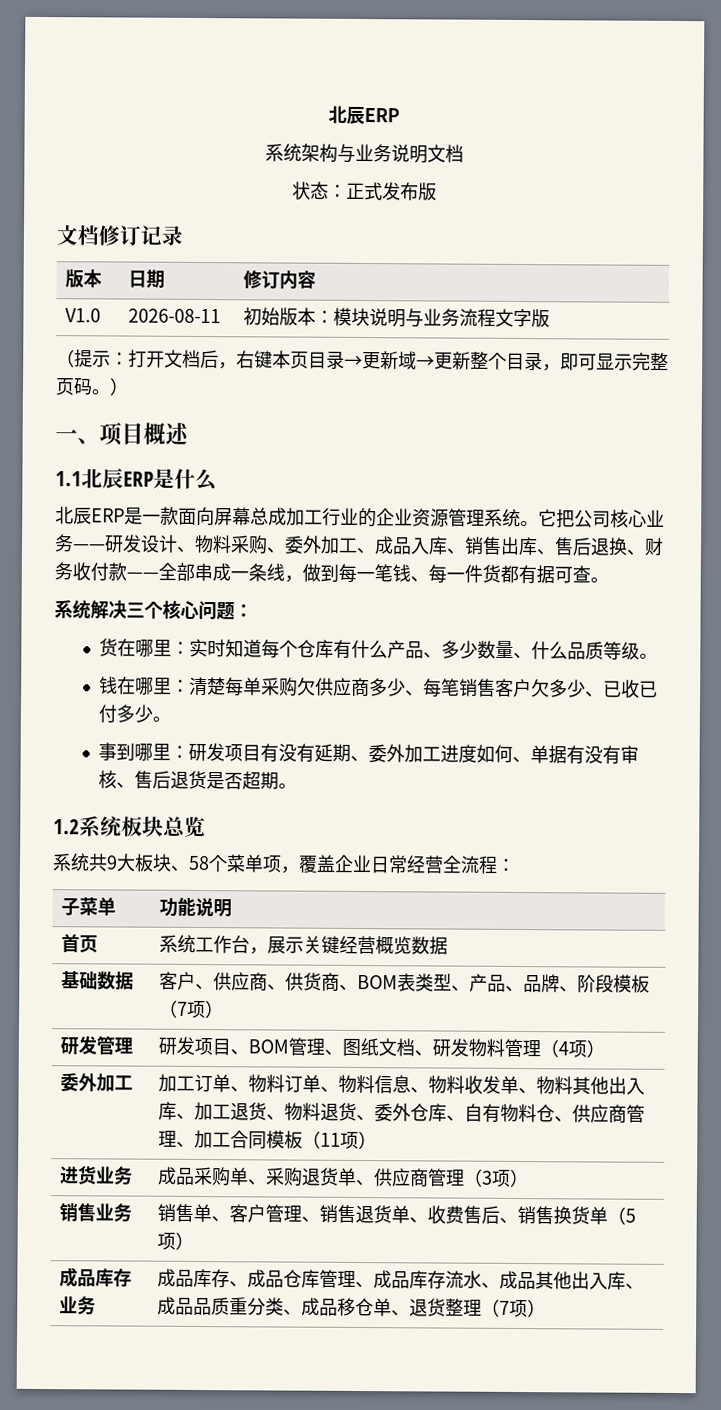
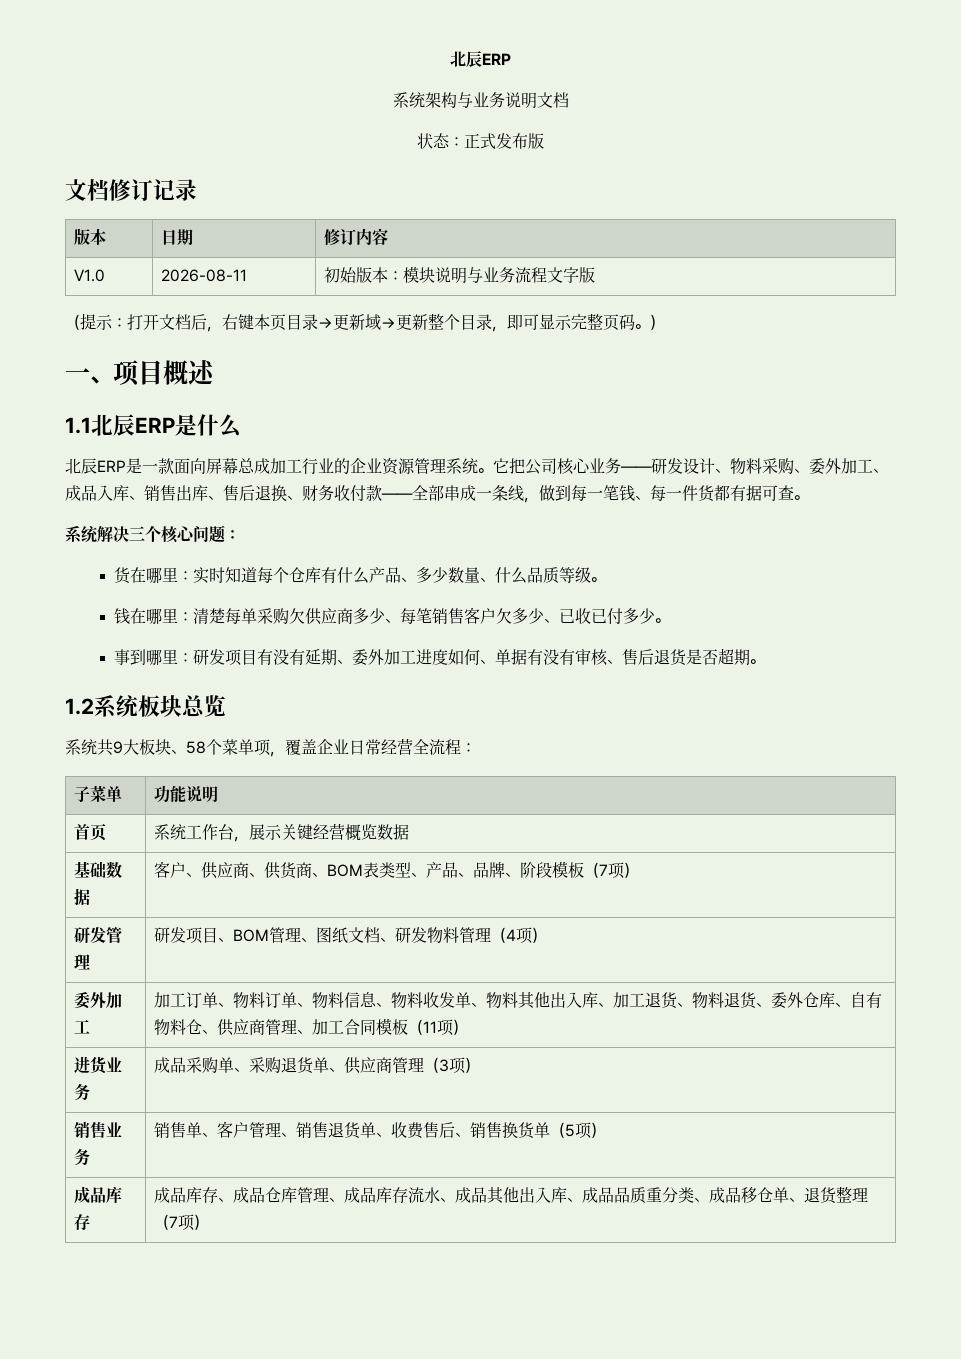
- 成品库存业务 | 成品库存、成品仓库管理、成品库存流水、成品其他出入库、成品品质重分类、成品移仓单、退货整理（7项）
+ 成品库存 | 成品库存、成品仓库管理、成品库存流水、成品其他出入库、成品品质重分类、成品移仓单、退货整理（7项）

